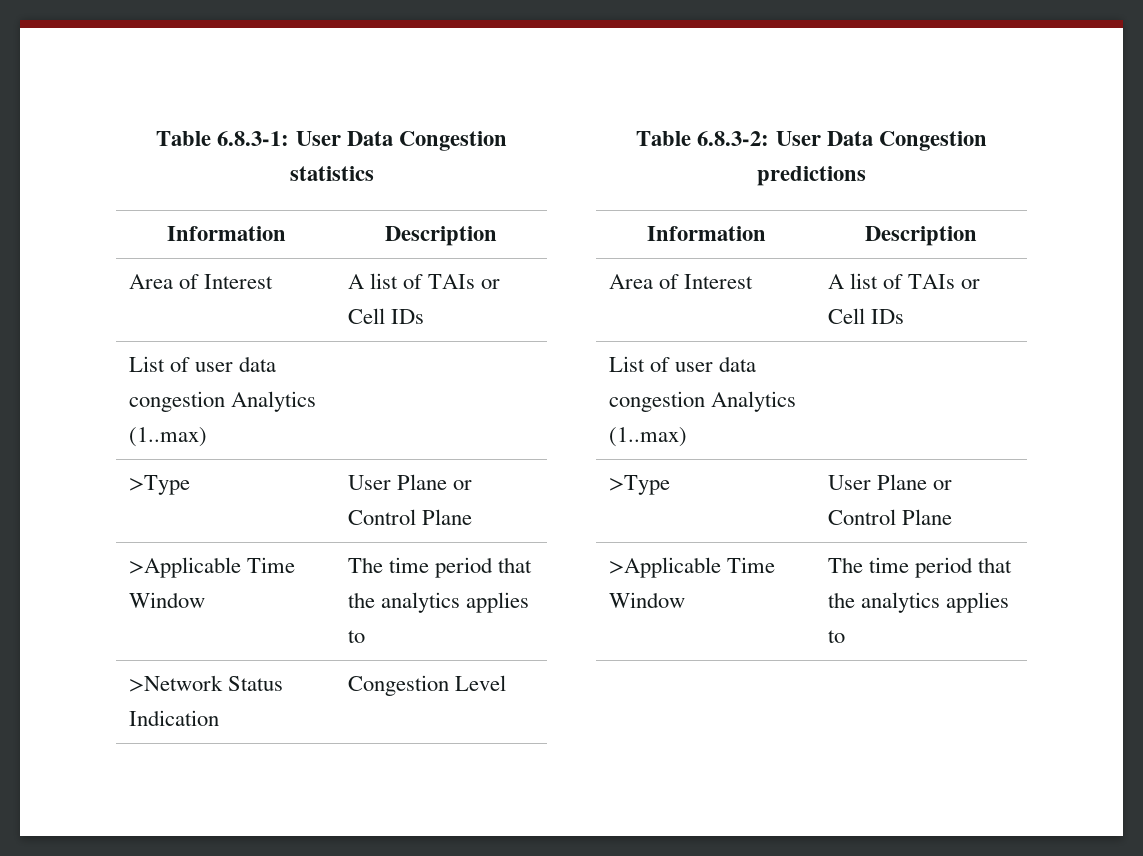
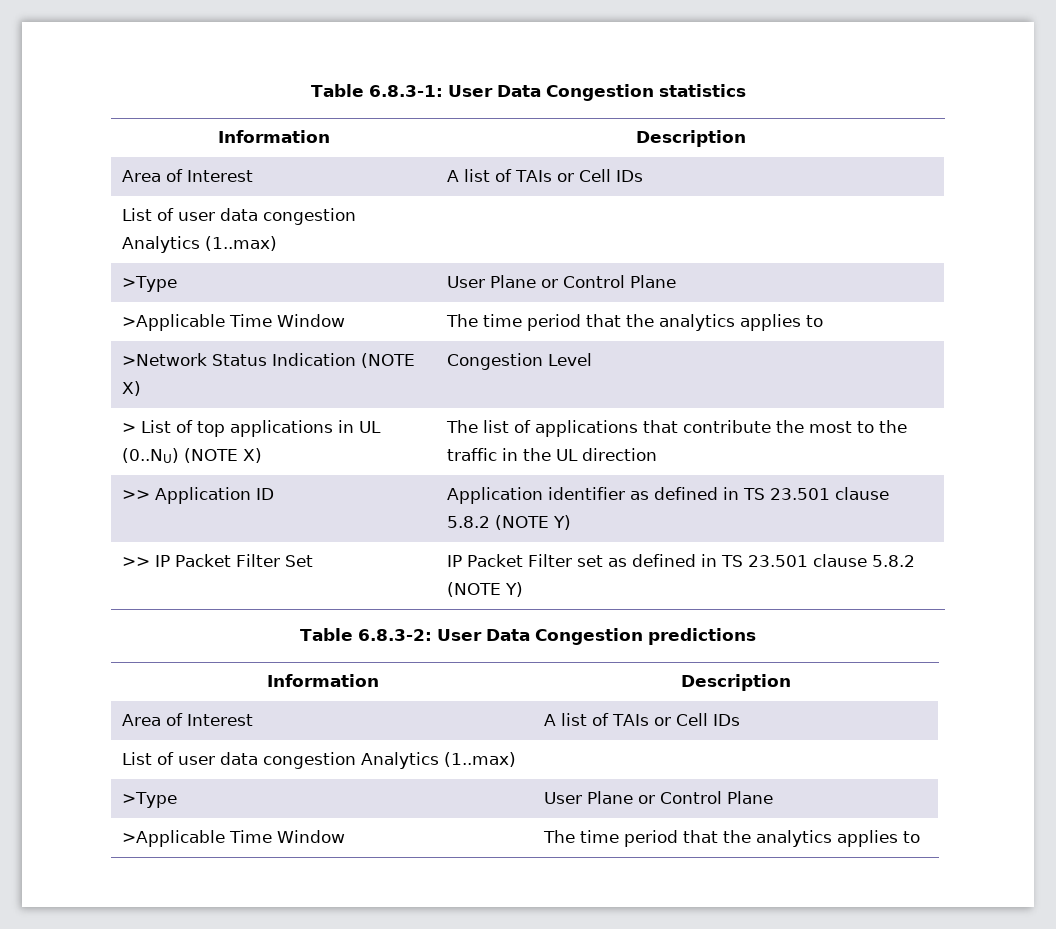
- >Network Status Indication | Congestion Level
+ >Network Status Indication (NOTE X) | Congestion Level
+ > List of top applications in UL (0..NU) (NOTE X) | The list of applications that contribute the most to the traffic in the UL direction
+ >> Application ID | Application identifier as defined in TS 23.501 clause 5.8.2 (NOTE Y)
+ >> IP Packet Filter Set | IP Packet Filter set as defined in TS 23.501 clause 5.8.2 (NOTE Y)

